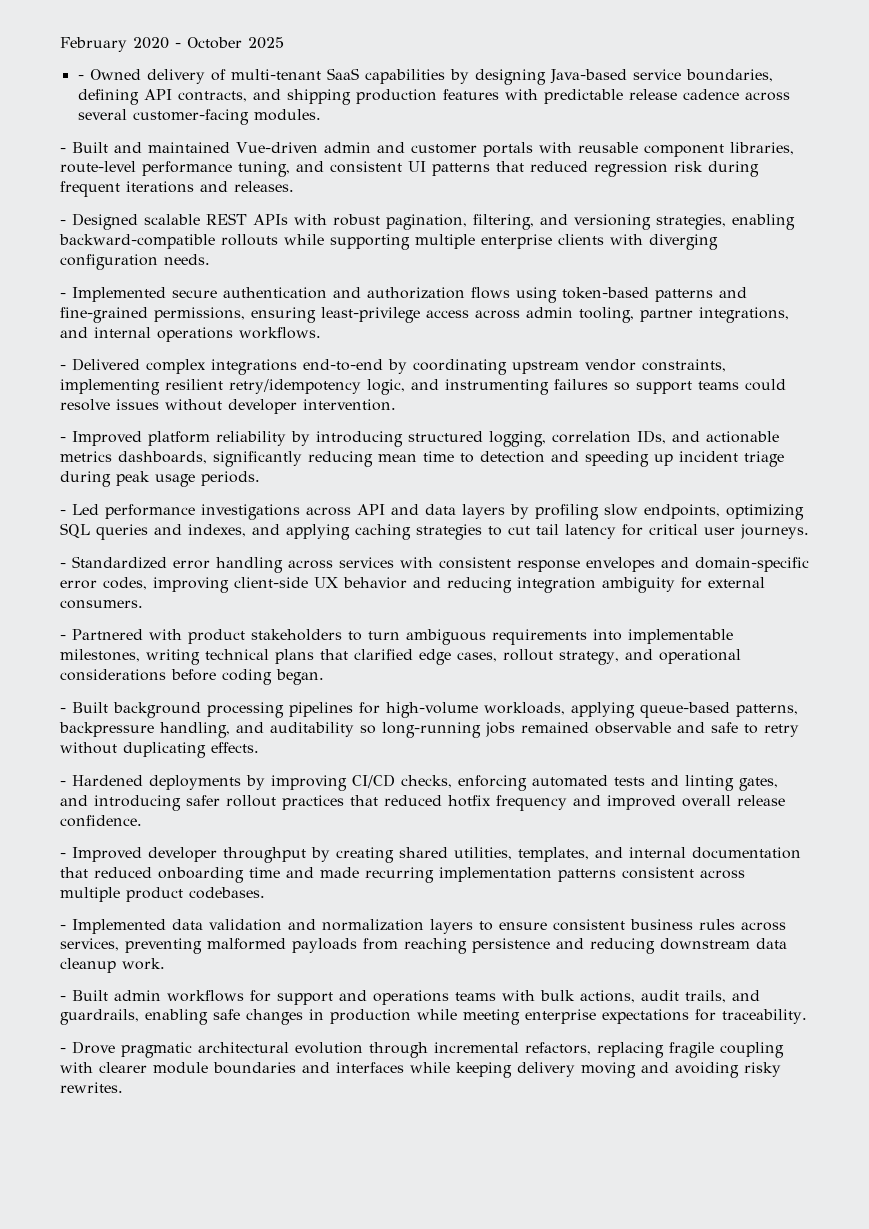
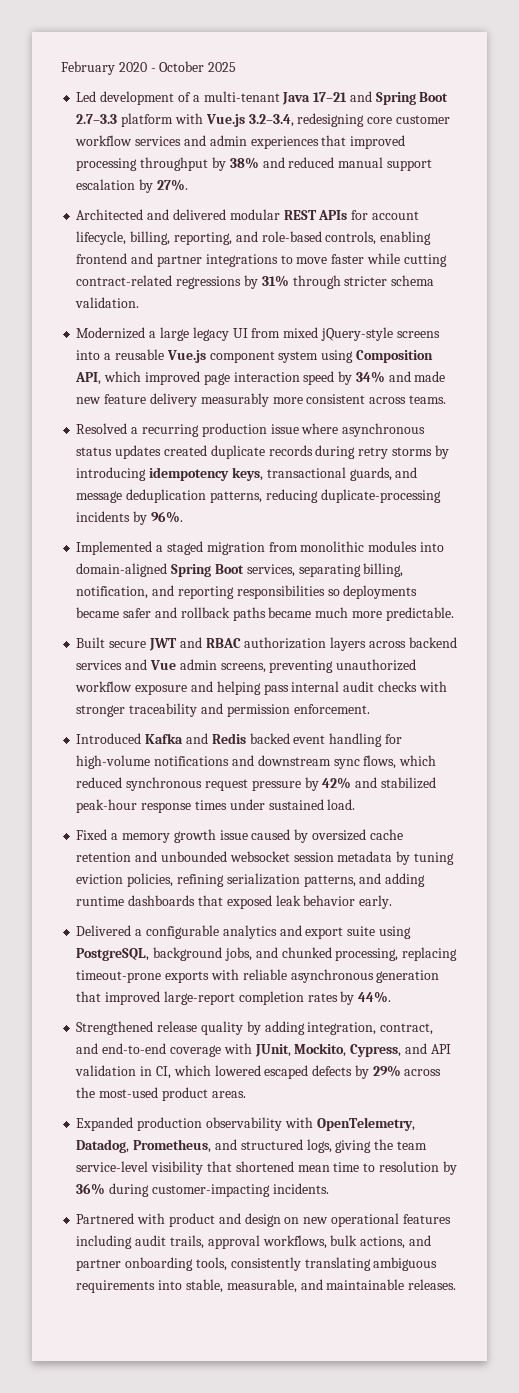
- - Owned delivery of multi-tenant SaaS capabilities by designing Java-based service boundaries, defining API contracts, and shipping production features with predictable release cadence across several customer-facing modules.
- - Built and maintained Vue-driven admin and customer portals with reusable component libraries, route-level performance tuning, and consistent UI patterns that reduced regression risk during frequent iterations and releases.
- - Designed scalable REST APIs with robust pagination, filtering, and versioning strategies, enabling backward-compatible rollouts while supporting multiple enterprise clients with diverging configuration needs.
- - Implemented secure authentication and authorization flows using token-based patterns and fine-grained permissions, ensuring least-privilege access across admin tooling, partner integrations, and internal operations workflows.
- - Delivered complex integrations end-to-end by coordinating upstream vendor constraints, implementing resilient retry/idempotency logic, and instrumenting failures so support teams could resolve issues without developer intervention.
- - Improved platform reliability by introducing structured logging, correlation IDs, and actionable metrics dashboards, significantly reducing mean time to detection and speeding up incident triage during peak usage periods.
- - Led performance investigations across API and data layers by profiling slow endpoints, optimizing SQL queries and indexes, and applying caching strategies to cut tail latency for critical user journeys.
- - Standardized error handling across services with consistent response envelopes and domain-specific error codes, improving client-side UX behavior and reducing integration ambiguity for external consumers.
- - Partnered with product stakeholders to turn ambiguous requirements into implementable milestones, writing technical plans that clarified edge cases, rollout strategy, and operational considerations before coding began.
- - Built background processing pipelines for high-volume workloads, applying queue-based patterns, backpressure handling, and auditability so long-running jobs remained observable and safe to retry without duplicating effects.
- - Hardened deployments by improving CI/CD checks, enforcing automated tests and linting gates, and introducing safer rollout practices that reduced hotfix frequency and improved overall release confidence.
- - Improved developer throughput by creating shared utilities, templates, and internal documentation that reduced onboarding time and made recurring implementation patterns consistent across multiple product codebases.
- - Implemented data validation and normalization layers to ensure consistent business rules across services, preventing malformed payloads from reaching persistence and reducing downstream data cleanup work.
- - Built admin workflows for support and operations teams with bulk actions, audit trails, and guardrails, enabling safe changes in production while meeting enterprise expectations for traceability.
- - Drove pragmatic architectural evolution through incremental refactors, replacing fragile coupling with clearer module boundaries and interfaces while keeping delivery moving and avoiding risky rewrites.
+ Led development of a multi-tenant Java 17–21 and Spring Boot 2.7–3.3 platform with Vue.js 3.2–3.4, redesigning core customer workflow services and admin experiences that improved processing throughput by 38% and reduced manual support escalation by 27%.
+ Architected and delivered modular REST APIs for account lifecycle, billing, reporting, and role-based controls, enabling frontend and partner integrations to move faster while cutting contract-related regressions by 31% through stricter schema validation.
+ Modernized a large legacy UI from mixed jQuery-style screens into a reusable Vue.js component system using Composition API, which improved page interaction speed by 34% and made new feature delivery measurably more consistent across teams.
+ Resolved a recurring production issue where asynchronous status updates created duplicate records during retry storms by introducing idempotency keys, transactional guards, and message deduplication patterns, reducing duplicate-processing incidents by 96%.
+ Implemented a staged migration from monolithic modules into domain-aligned Spring Boot services, separating billing, notification, and reporting responsibilities so deployments became safer and rollback paths became much more predictable.
+ Built secure JWT and RBAC authorization layers across backend services and Vue admin screens, preventing unauthorized workflow exposure and helping pass internal audit checks with stronger traceability and permission enforcement.
+ Introduced Kafka and Redis backed event handling for high-volume notifications and downstream sync flows, which reduced synchronous request pressure by 42% and stabilized peak-hour response times under sustained load.
+ Fixed a memory growth issue caused by oversized cache retention and unbounded websocket session metadata by tuning eviction policies, refining serialization patterns, and adding runtime dashboards that exposed leak behavior early.
+ Delivered a configurable analytics and export suite using PostgreSQL, background jobs, and chunked processing, replacing timeout-prone exports with reliable asynchronous generation that improved large-report completion rates by 44%.
+ Strengthened release quality by adding integration, contract, and end-to-end coverage with JUnit, Mockito, Cypress, and API validation in CI, which lowered escaped defects by 29% across the most-used product areas.
+ Expanded production observability with OpenTelemetry, Datadog, Prometheus, and structured logs, giving the team service-level visibility that shortened mean time to resolution by 36% during customer-impacting incidents.
+ Partnered with product and design on new operational features including audit trails, approval workflows, bulk actions, and partner onboarding tools, consistently translating ambiguous requirements into stable, measurable, and maintainable releases.

